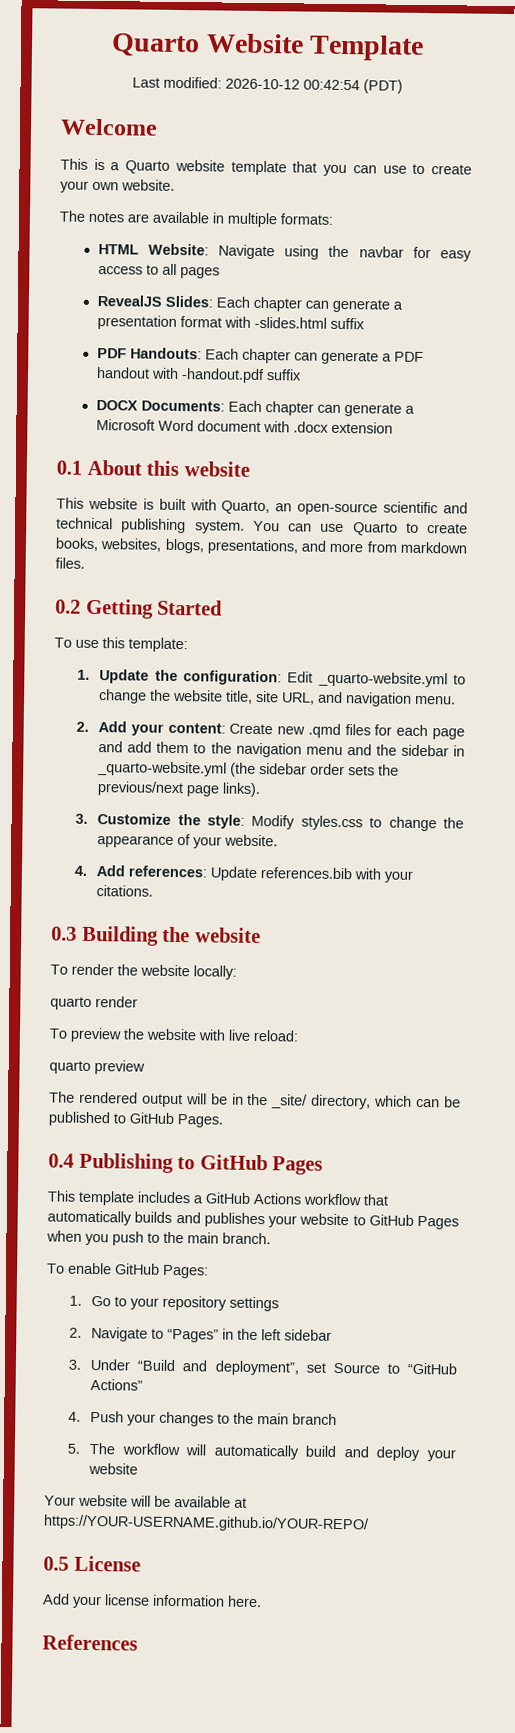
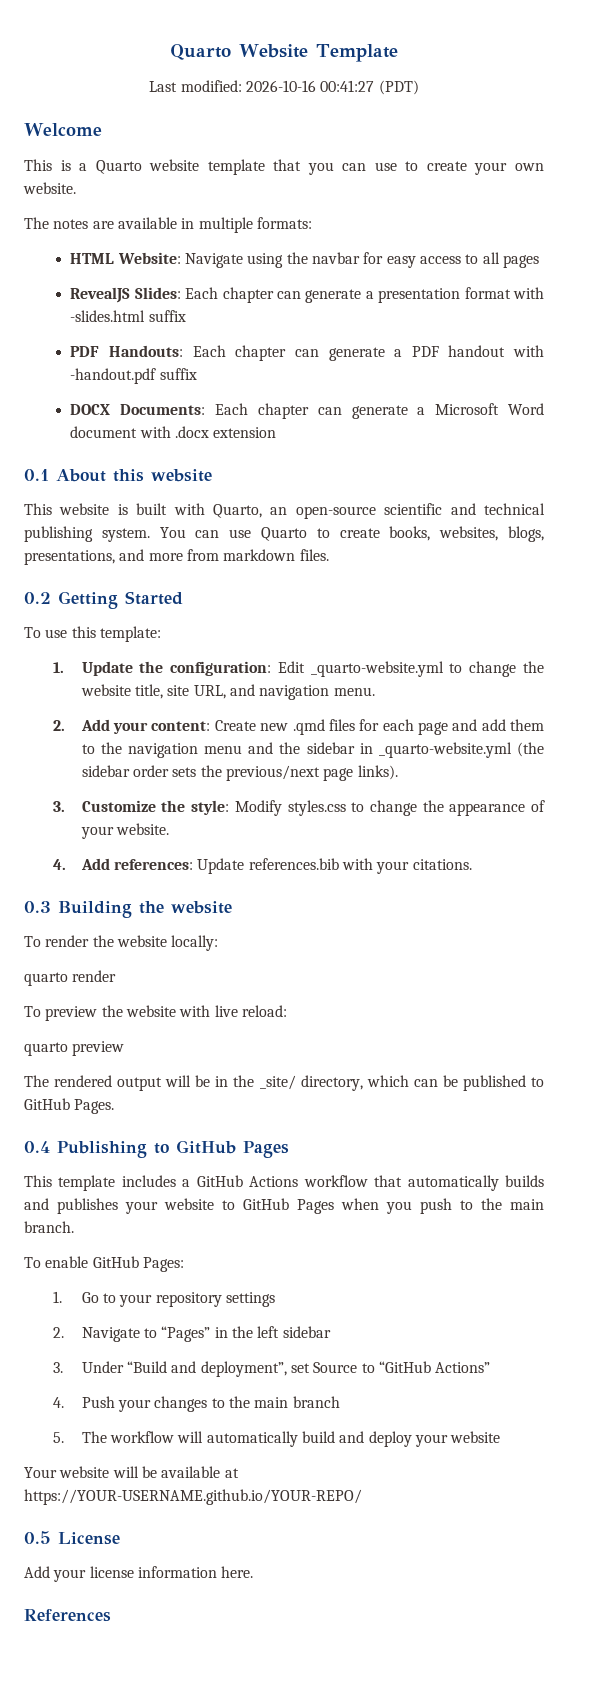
- Last modified: 2026-10-12 00:42:54 (PDT)
+ Last modified: 2026-10-16 00:41:27 (PDT)

